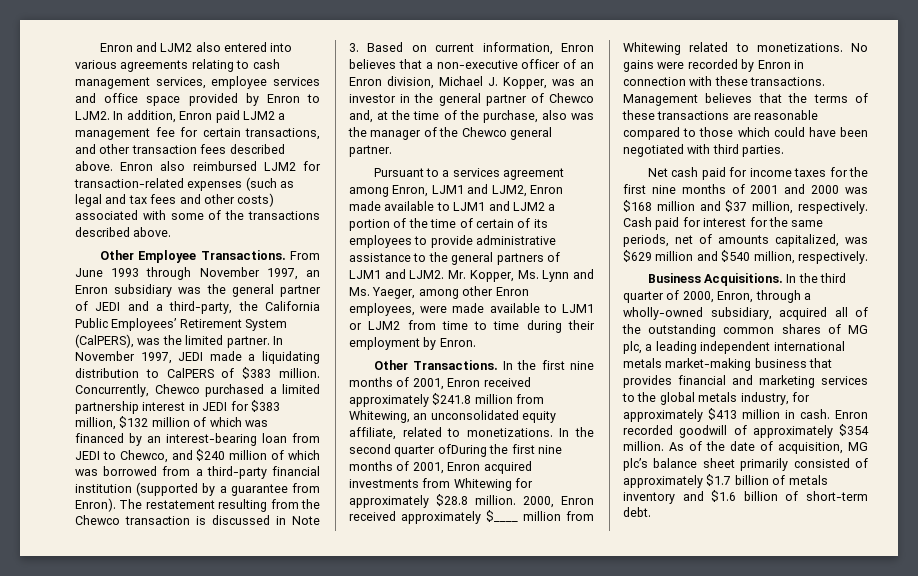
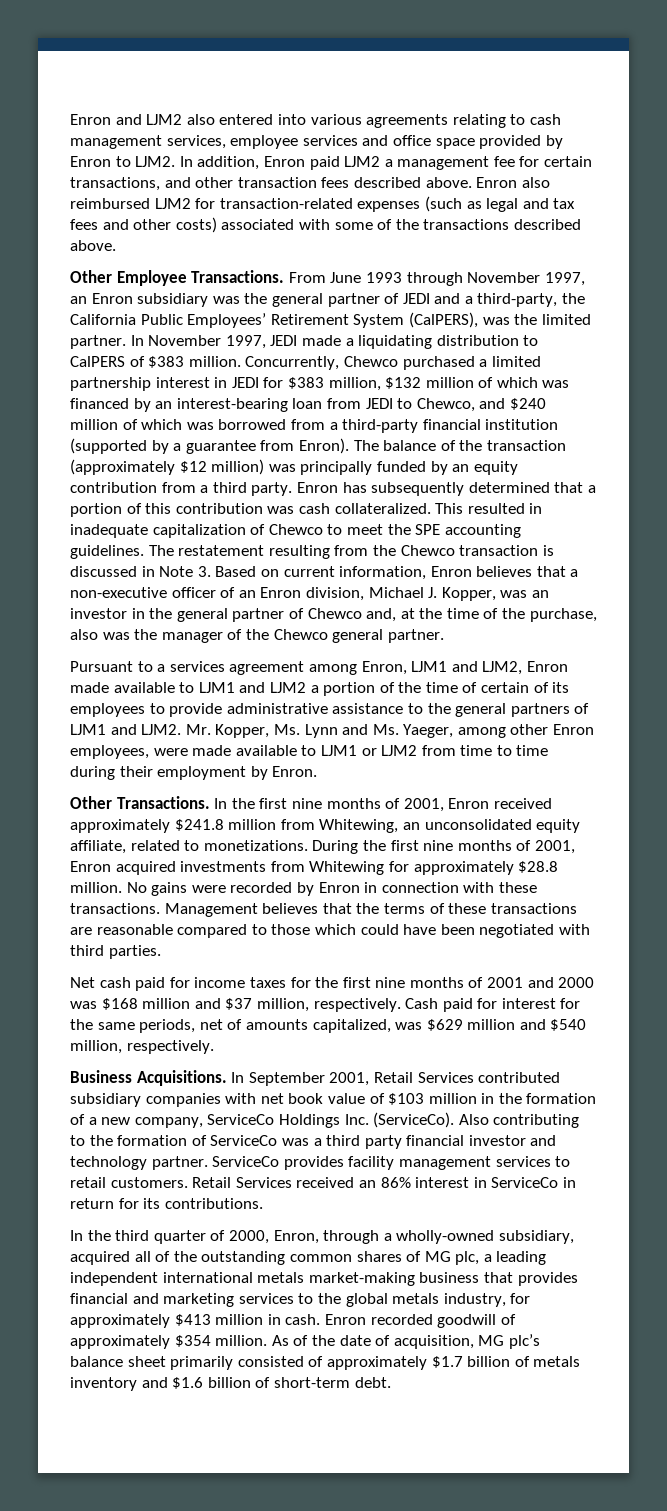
- The restatement resulting from the Chewco transaction is discussed in Note 3. Based on current information, Enron believes that a non-executive officer of an Enron division, Michael J. Kopper, was an investor in the general partner of Chewco and, at the time of the purchase, also was the manager of the Chewco general partner.
+ The balance of the transaction (approximately $12 million) was principally funded by an equity contribution from a third party. Enron has subsequently determined that a portion of this contribution was cash collateralized. This resulted in inadequate capitalization of Chewco to meet the SPE accounting guidelines. The restatement resulting from the Chewco transaction is discussed in Note 3. Based on current information, Enron believes that a non-executive officer of an Enron division, Michael J. Kopper, was an investor in the general partner of Chewco and, at the time of the purchase, also was the manager of the Chewco general partner.
- In the second quarter ofDuring the first nine months of 2001, Enron acquired investments from Whitewing for approximately $28.8 million.
+ During the first nine months of 2001, Enron acquired investments from Whitewing for approximately $28.8 million.
- 2000, Enron received approximately $____ million from Whitewing related to monetizations.
+ In September 2001, Retail Services contributed subsidiary companies with net book value of $103 million in the formation of a new company, ServiceCo Holdings Inc. (ServiceCo). Also contributing to the formation of ServiceCo was a third party financial investor and technology partner. ServiceCo provides facility management services to retail customers. Retail Services received an 86% interest in ServiceCo in return for its contributions.

